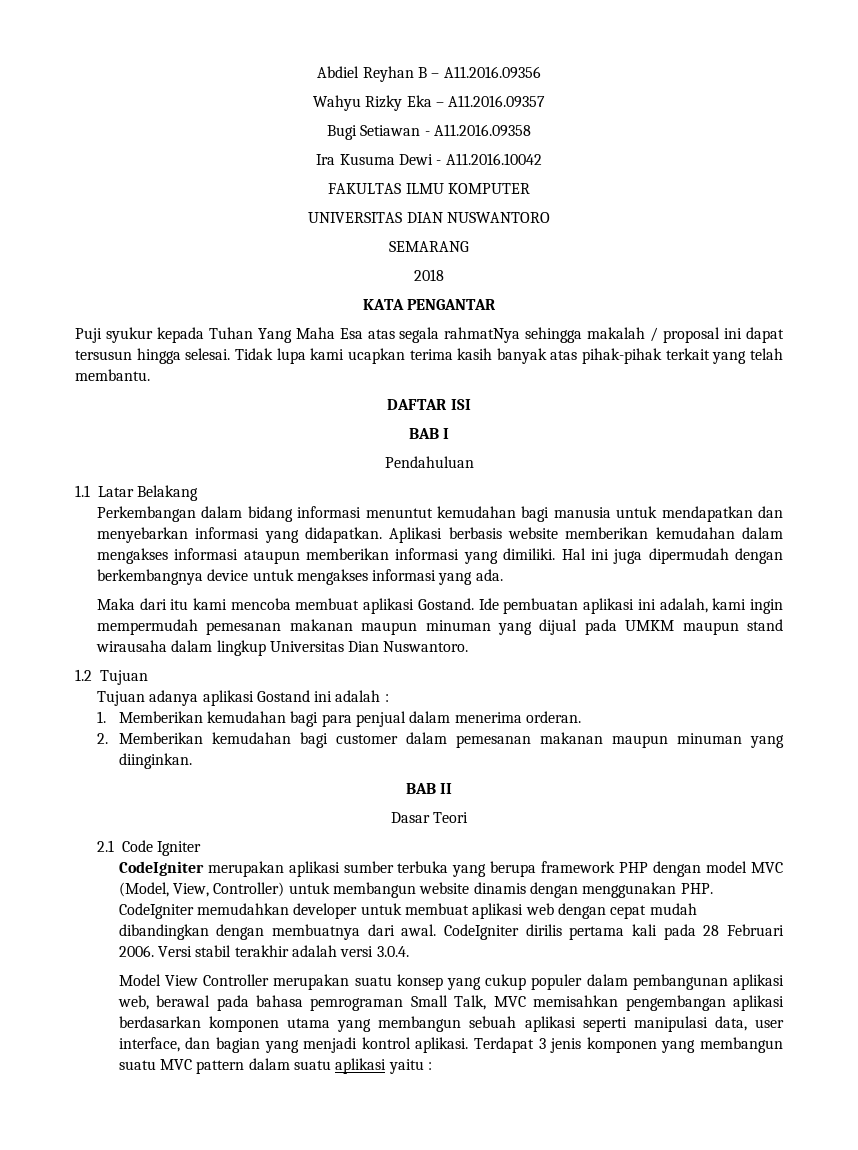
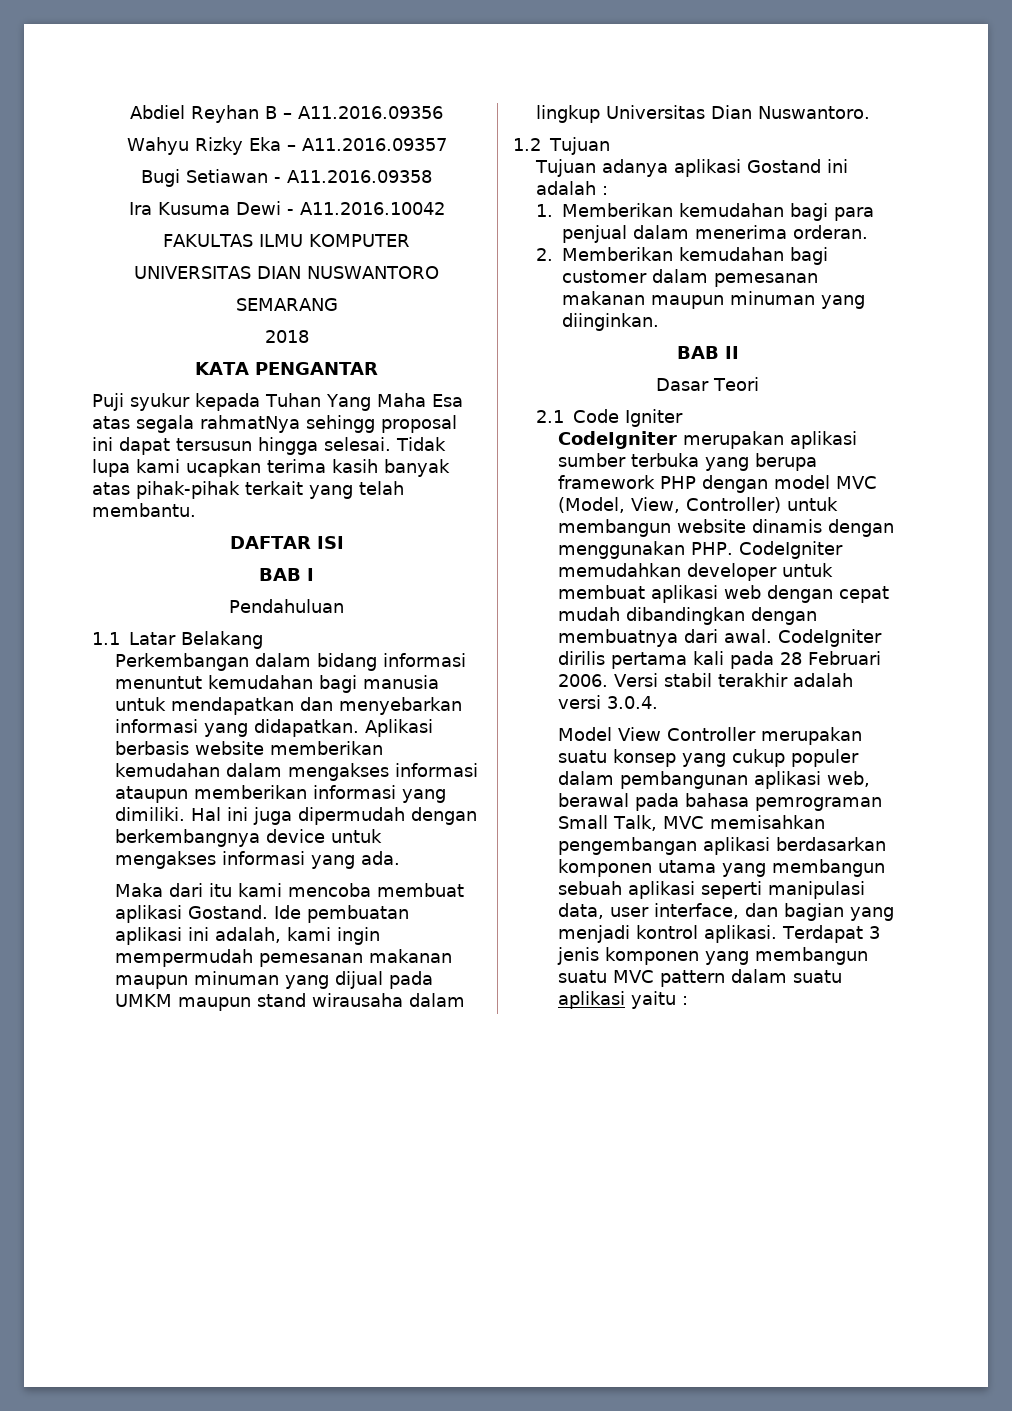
- Puji syukur kepada Tuhan Yang Maha Esa atas segala rahmatNya sehingga makalah / proposal ini dapat tersusun hingga selesai.
+ Puji syukur kepada Tuhan Yang Maha Esa atas segala rahmatNya sehingg proposal ini dapat tersusun hingga selesai.

